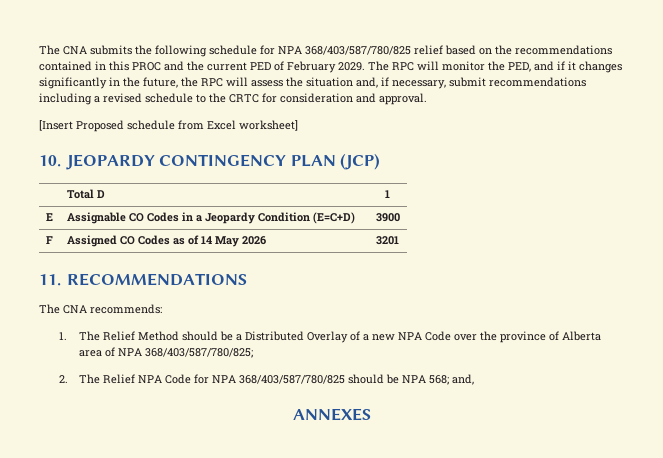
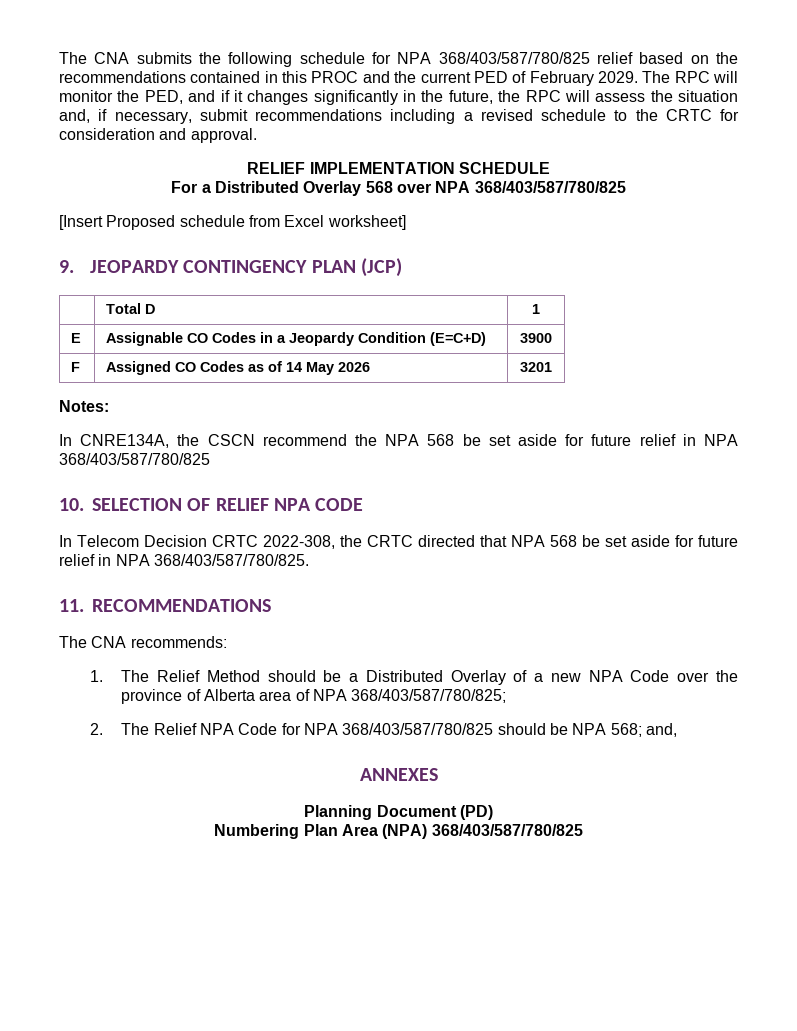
+ RELIEF IMPLEMENTATION SCHEDULE
+ For a Distributed Overlay 568 over NPA 368/403/587/780/825
- 10. JEOPARDY CONTINGENCY PLAN (JCP)
+ 9. JEOPARDY CONTINGENCY PLAN (JCP)
+ Notes:
+ In CNRE134A, the CSCN recommend the NPA 568 be set aside for future relief in NPA 368/403/587/780/825
+ 10. SELECTION OF RELIEF NPA CODE
+ In Telecom Decision CRTC 2022-308, the CRTC directed that NPA 568 be set aside for future relief in NPA 368/403/587/780/825.
+ Planning Document (PD)
+ Numbering Plan Area (NPA) 368/403/587/780/825

